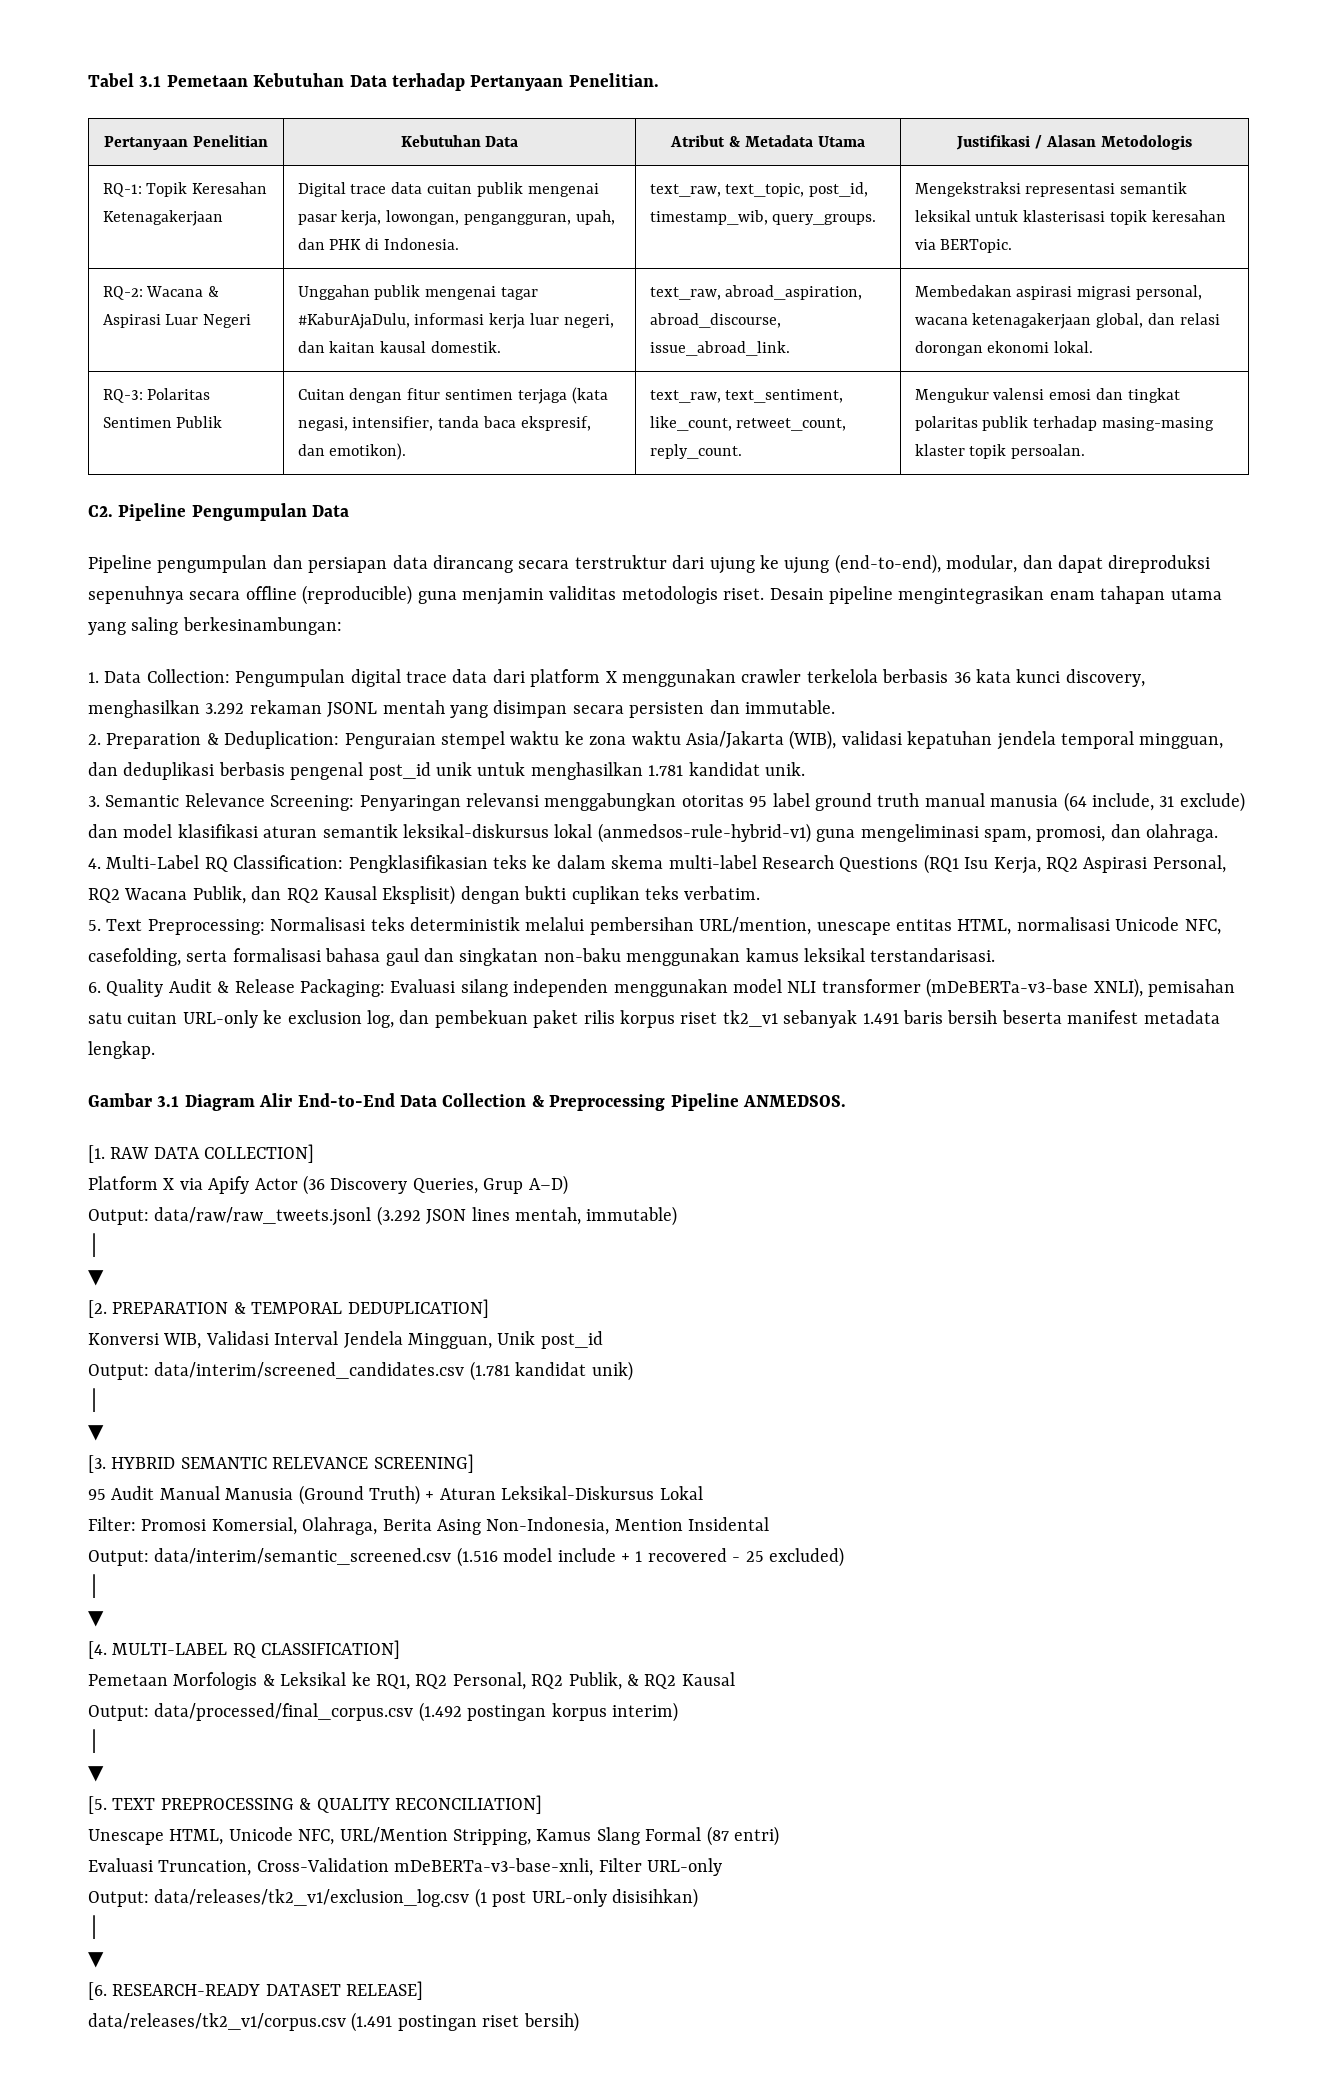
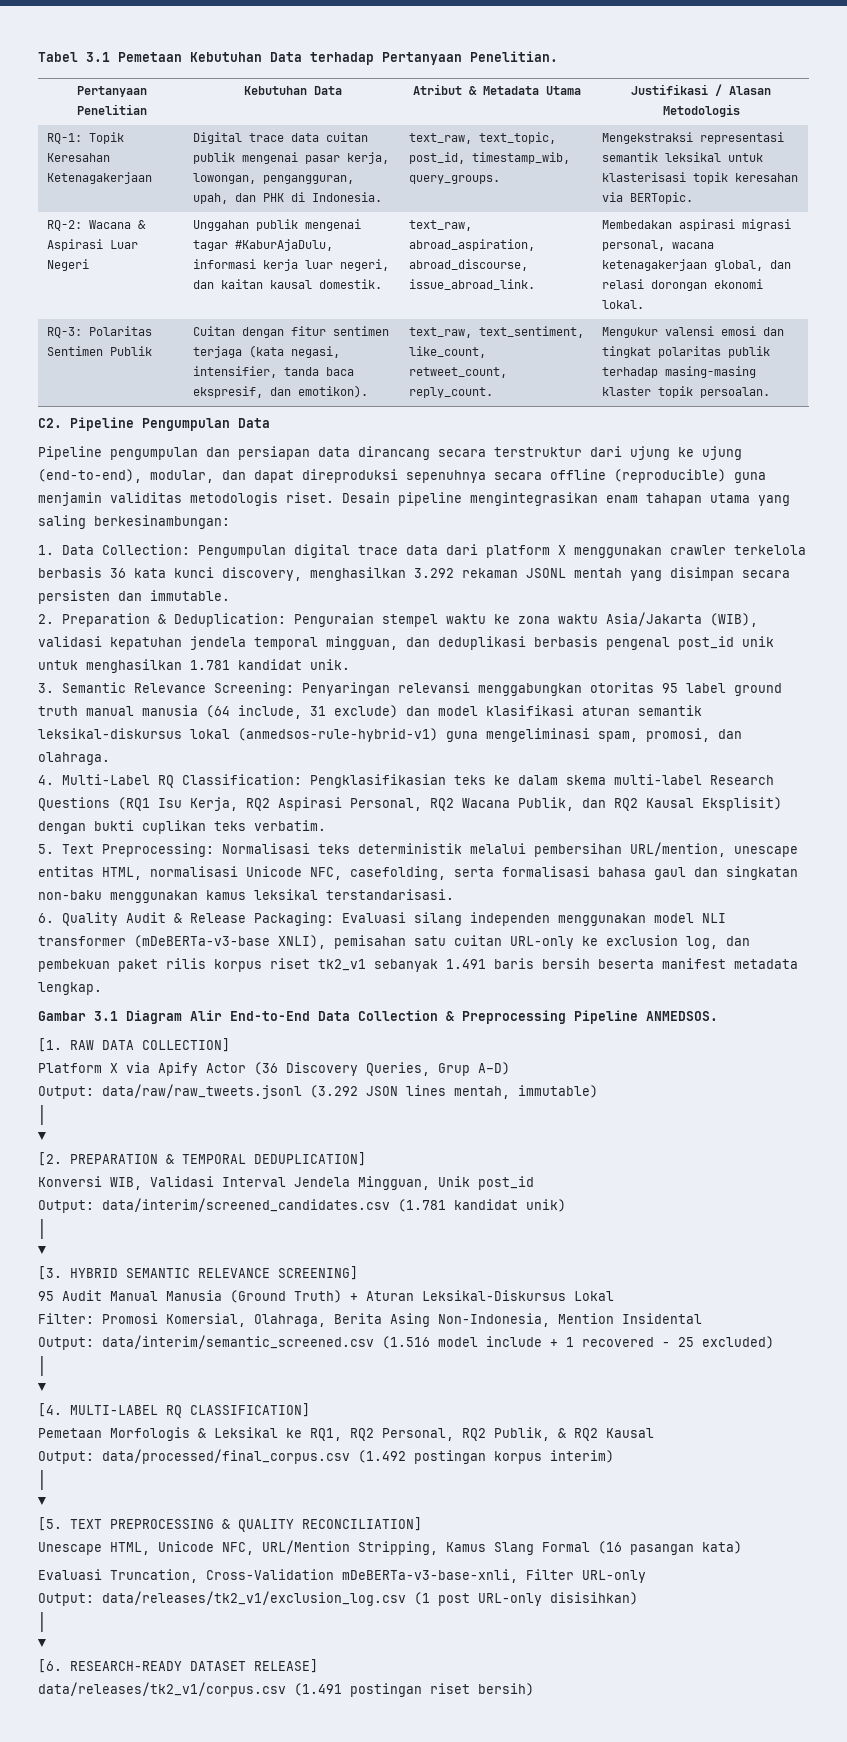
- Unescape HTML, Unicode NFC, URL/Mention Stripping, Kamus Slang Formal (87 entri)
+ Unescape HTML, Unicode NFC, URL/Mention Stripping, Kamus Slang Formal (16 pasangan kata)

